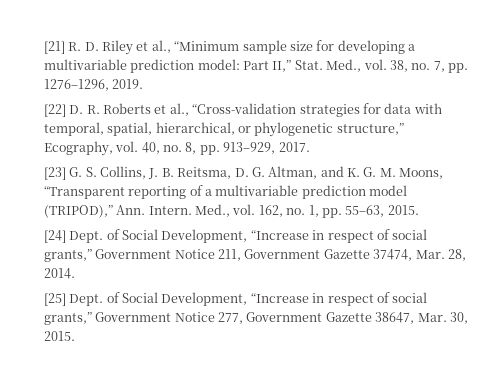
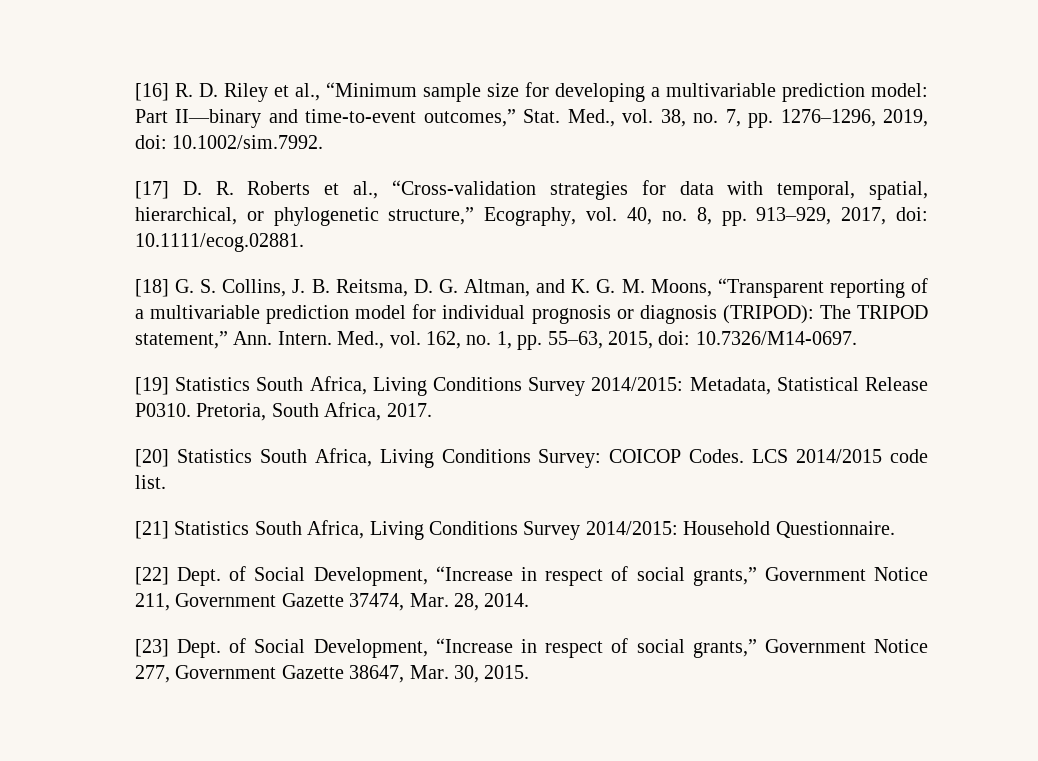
- [21] R. D. Riley et al., “Minimum sample size for developing a multivariable prediction model: Part II,” Stat.
+ [16] R. D. Riley et al., “Minimum sample size for developing a multivariable prediction model: Part II—binary and time-to-event outcomes,” Stat.
- Med., vol. 38, no. 7, pp. 1276–1296, 2019.
- [22] D. R. Roberts et al., “Cross-validation strategies for data with temporal, spatial, hierarchical, or phylogenetic structure,” Ecography, vol. 40, no. 8, pp. 913–929, 2017.
- [23] G. S. Collins, J. B. Reitsma, D. G. Altman, and K. G. M. Moons, “Transparent reporting of a multivariable prediction model (TRIPOD),” Ann. Intern.
+ Med., vol. 38, no. 7, pp. 1276–1296, 2019, doi: 10.1002/sim.7992.
+ [17] D. R. Roberts et al., “Cross-validation strategies for data with temporal, spatial, hierarchical, or phylogenetic structure,” Ecography, vol. 40, no. 8, pp. 913–929, 2017, doi: 10.1111/ecog.02881.
+ [18] G. S. Collins, J. B. Reitsma, D. G. Altman, and K. G. M. Moons, “Transparent reporting of a multivariable prediction model for individual prognosis or diagnosis (TRIPOD): The TRIPOD statement,” Ann. Intern.
- Med., vol. 162, no. 1, pp. 55–63, 2015.
- [24] Dept. of Social Development, “Increase in respect of social grants,” Government Notice 211, Government Gazette 37474, Mar. 28, 2014.
+ Med., vol. 162, no. 1, pp. 55–63, 2015, doi: 10.7326/M14-0697.
+ [19] Statistics South Africa, Living Conditions Survey 2014/2015: Metadata, Statistical Release P0310. Pretoria, South Africa, 2017.
+ [20] Statistics South Africa, Living Conditions Survey: COICOP Codes. LCS 2014/2015 code list.
+ [21] Statistics South Africa, Living Conditions Survey 2014/2015: Household Questionnaire.
+ [22] Dept. of Social Development, “Increase in respect of social grants,” Government Notice 211, Government Gazette 37474, Mar. 28, 2014.
- [25] Dept. of Social Development, “Increase in respect of social grants,” Government Notice 277, Government Gazette 38647, Mar. 30, 2015.
+ [23] Dept. of Social Development, “Increase in respect of social grants,” Government Notice 277, Government Gazette 38647, Mar. 30, 2015.

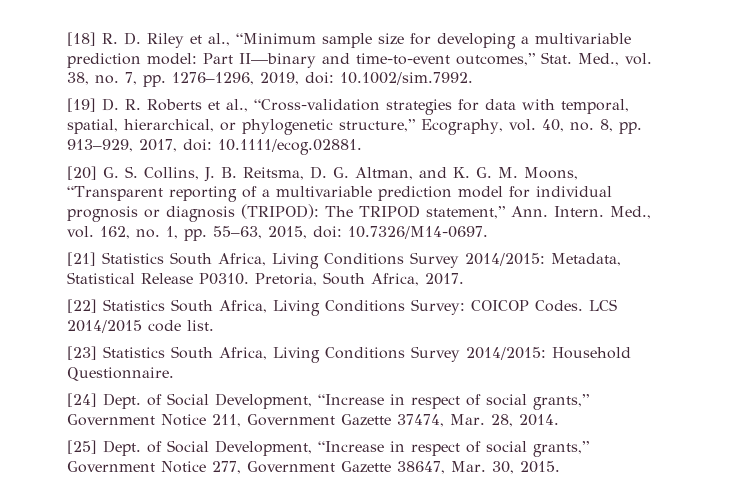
- [16] R. D. Riley et al., “Minimum sample size for developing a multivariable prediction model: Part II—binary and time-to-event outcomes,” Stat.
+ [18] R. D. Riley et al., “Minimum sample size for developing a multivariable prediction model: Part II—binary and time-to-event outcomes,” Stat.
- [17] D. R. Roberts et al., “Cross-validation strategies for data with temporal, spatial, hierarchical, or phylogenetic structure,” Ecography, vol. 40, no. 8, pp. 913–929, 2017, doi: 10.1111/ecog.02881.
+ [19] D. R. Roberts et al., “Cross-validation strategies for data with temporal, spatial, hierarchical, or phylogenetic structure,” Ecography, vol. 40, no. 8, pp. 913–929, 2017, doi: 10.1111/ecog.02881.
- [18] G. S. Collins, J. B. Reitsma, D. G. Altman, and K. G. M. Moons, “Transparent reporting of a multivariable prediction model for individual prognosis or diagnosis (TRIPOD): The TRIPOD statement,” Ann. Intern.
+ [20] G. S. Collins, J. B. Reitsma, D. G. Altman, and K. G. M. Moons, “Transparent reporting of a multivariable prediction model for individual prognosis or diagnosis (TRIPOD): The TRIPOD statement,” Ann. Intern.
- [19] Statistics South Africa, Living Conditions Survey 2014/2015: Metadata, Statistical Release P0310.
+ [21] Statistics South Africa, Living Conditions Survey 2014/2015: Metadata, Statistical Release P0310.
- [20] Statistics South Africa, Living Conditions Survey: COICOP Codes.
+ [22] Statistics South Africa, Living Conditions Survey: COICOP Codes.
- [21] Statistics South Africa, Living Conditions Survey 2014/2015: Household Questionnaire.
+ [23] Statistics South Africa, Living Conditions Survey 2014/2015: Household Questionnaire.
- [22] Dept. of Social Development, “Increase in respect of social grants,” Government Notice 211, Government Gazette 37474, Mar. 28, 2014.
+ [24] Dept. of Social Development, “Increase in respect of social grants,” Government Notice 211, Government Gazette 37474, Mar. 28, 2014.
- [23] Dept. of Social Development, “Increase in respect of social grants,” Government Notice 277, Government Gazette 38647, Mar. 30, 2015.
+ [25] Dept. of Social Development, “Increase in respect of social grants,” Government Notice 277, Government Gazette 38647, Mar. 30, 2015.

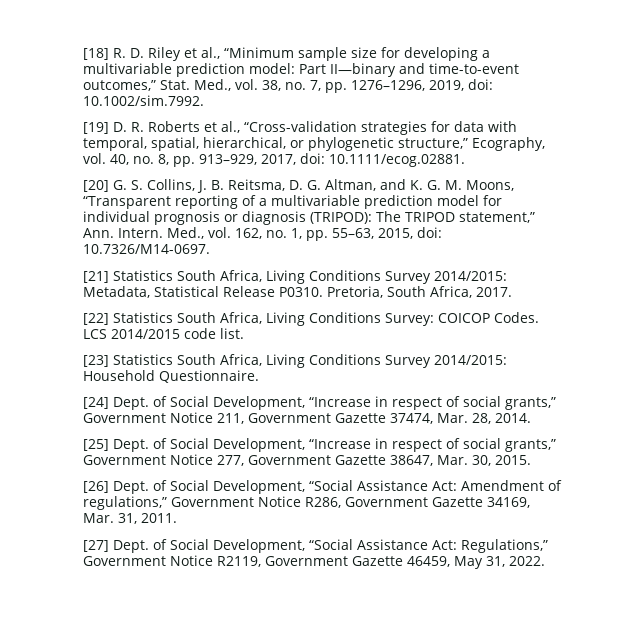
+ [26] Dept. of Social Development, “Social Assistance Act: Amendment of regulations,” Government Notice R286, Government Gazette 34169, Mar. 31, 2011.
+ [27] Dept. of Social Development, “Social Assistance Act: Regulations,” Government Notice R2119, Government Gazette 46459, May 31, 2022.

